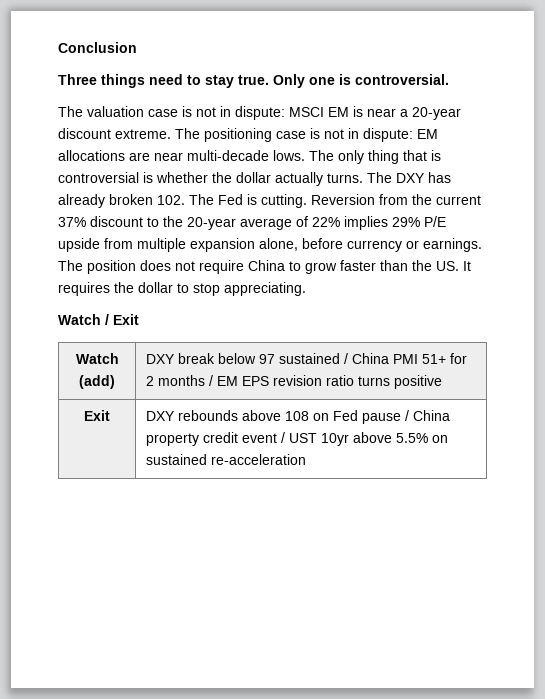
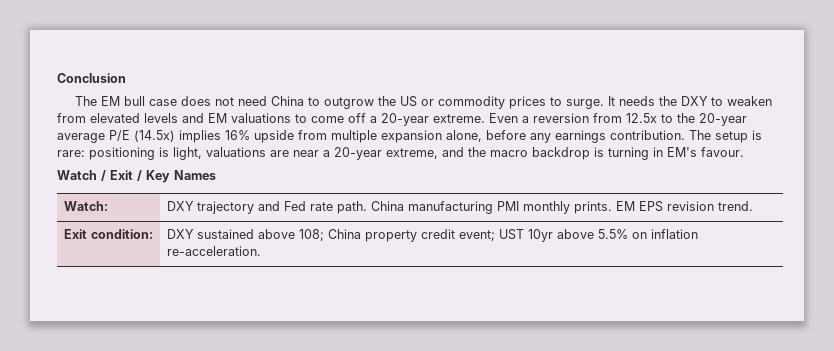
- Three things need to stay true. Only one is controversial.
- The valuation case is not in dispute: MSCI EM is near a 20-year discount extreme. The positioning case is not in dispute: EM allocations are near multi-decade lows. The only thing that is controversial is whether the dollar actually turns. The DXY has already broken 102. The Fed is cutting. Reversion from the current 37% discount to the 20-year average of 22% implies 29% P/E upside from multiple expansion alone, before currency or earnings. The position does not require China to grow faster than the US. It requires the dollar to stop appreciating.
- Watch / Exit
- Watch (add) | DXY break below 97 sustained / China PMI 51+ for 2 months / EM EPS revision ratio turns positive
- Exit | DXY rebounds above 108 on Fed pause / China property credit event / UST 10yr above 5.5% on sustained re-acceleration
+ The EM bull case does not need China to outgrow the US or commodity prices to surge. It needs the DXY to weaken from elevated levels and EM valuations to come off a 20-year extreme. Even a reversion from 12.5x to the 20-year average P/E (14.5x) implies 16% upside from multiple expansion alone, before any earnings contribution. The setup is rare: positioning is light, valuations are near a 20-year extreme, and the macro backdrop is turning in EM's favour.
+ Watch / Exit / Key Names
+ Watch: | DXY trajectory and Fed rate path. China manufacturing PMI monthly prints. EM EPS revision trend.
+ Exit condition: | DXY sustained above 108; China property credit event; UST 10yr above 5.5% on inflation re-acceleration.

